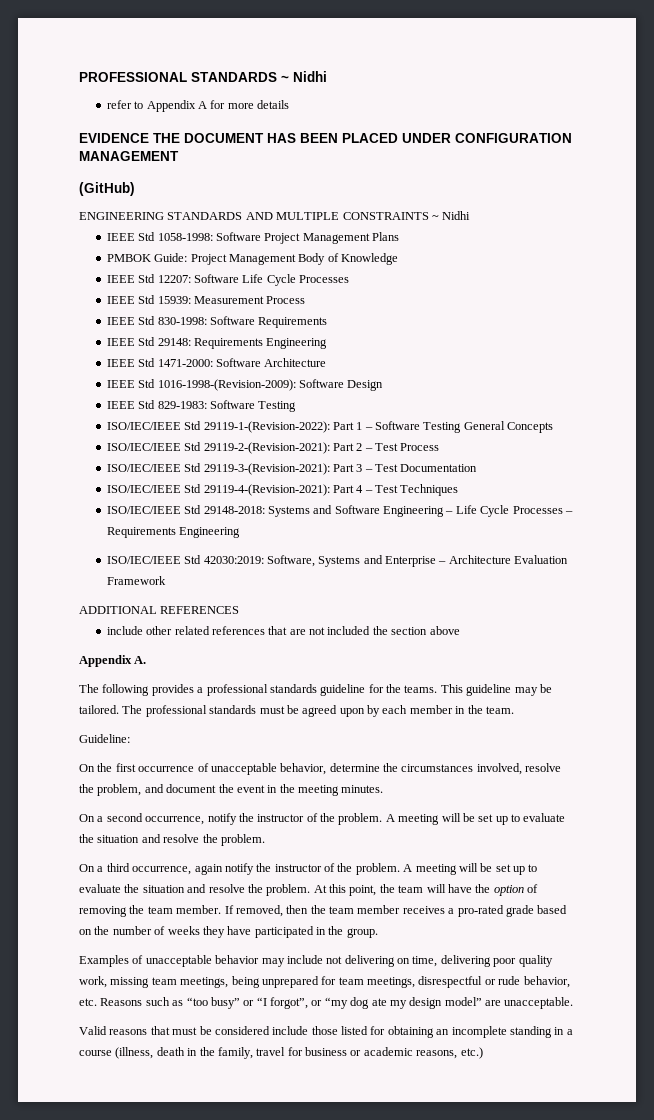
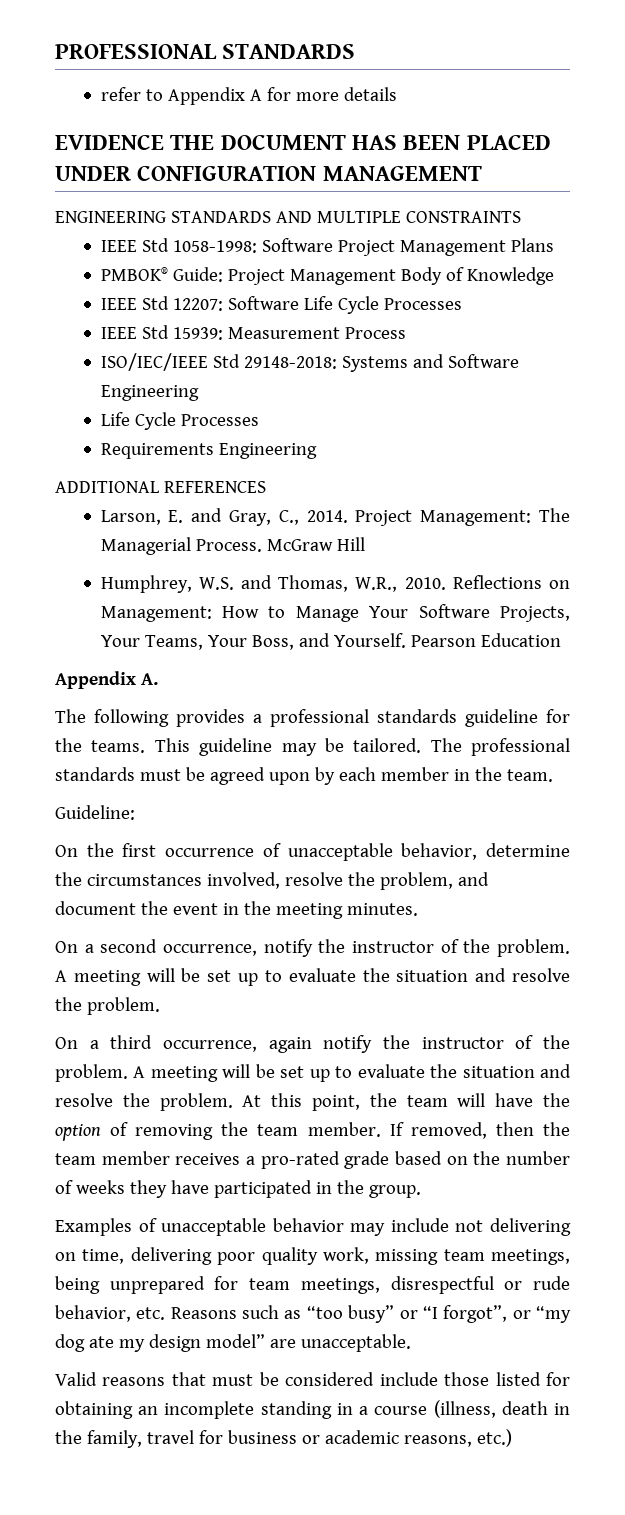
- PROFESSIONAL STANDARDS ~ Nidhi
+ PROFESSIONAL STANDARDS
- (GitHub)
- ENGINEERING STANDARDS AND MULTIPLE CONSTRAINTS ~ Nidhi
+ ENGINEERING STANDARDS AND MULTIPLE CONSTRAINTS
- PMBOK Guide: Project Management Body of Knowledge
+ PMBOK® Guide: Project Management Body of Knowledge
- IEEE Std 830-1998: Software Requirements
- IEEE Std 29148: Requirements Engineering
- IEEE Std 1471-2000: Software Architecture
- IEEE Std 1016-1998-(Revision-2009): Software Design
- IEEE Std 829-1983: Software Testing
- ISO/IEC/IEEE Std 29119-1-(Revision-2022): Part 1 – Software Testing General Concepts
- ISO/IEC/IEEE Std 29119-2-(Revision-2021): Part 2 – Test Process
- ISO/IEC/IEEE Std 29119-3-(Revision-2021): Part 3 – Test Documentation
- ISO/IEC/IEEE Std 29119-4-(Revision-2021): Part 4 – Test Techniques
- ISO/IEC/IEEE Std 29148-2018: Systems and Software Engineering – Life Cycle Processes – Requirements Engineering
- ISO/IEC/IEEE Std 42030:2019: Software, Systems and Enterprise – Architecture Evaluation Framework
+ ISO/IEC/IEEE Std 29148-2018: Systems and Software Engineering
+ Life Cycle Processes
+ Requirements Engineering
  ADDITIONAL REFERENCES
- include other related references that are not included the section above
+ Larson, E. and Gray, C., 2014. Project Management: The Managerial Process. McGraw Hill
+ Humphrey, W.S. and Thomas, W.R., 2010. Reflections on Management: How to Manage Your Software Projects, Your Teams, Your Boss, and Yourself. Pearson Education

